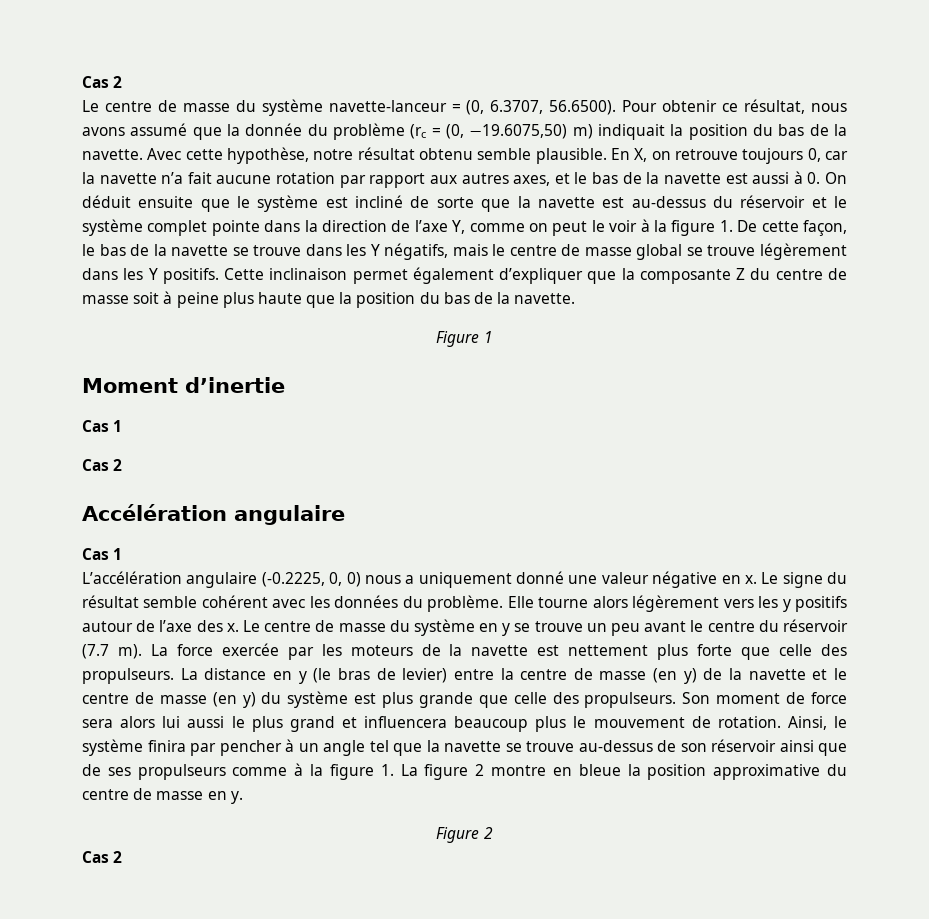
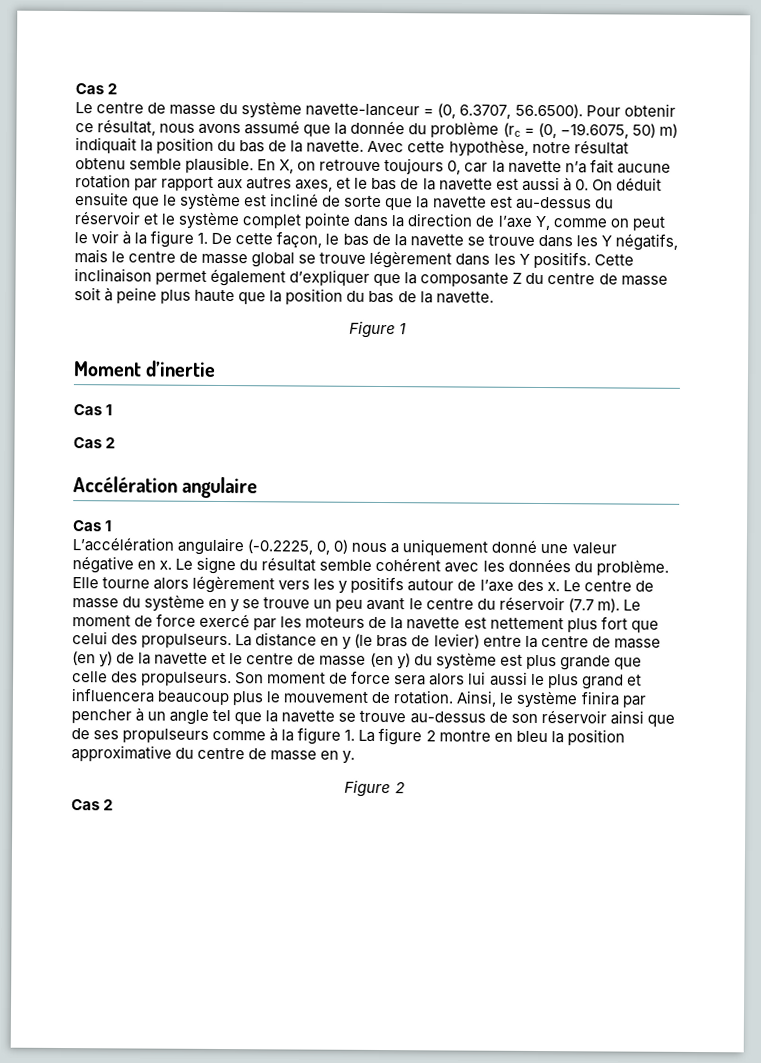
- Le centre de masse du système navette-lanceur = (0, 6.3707, 56.6500). Pour obtenir ce résultat, nous avons assumé que la donnée du problème (rc = (0, −19.6075,50) m) indiquait la position du bas de la navette.
+ Le centre de masse du système navette-lanceur = (0, 6.3707, 56.6500). Pour obtenir ce résultat, nous avons assumé que la donnée du problème (rc = (0, −19.6075, 50) m) indiquait la position du bas de la navette.
- La force exercée par les moteurs de la navette est nettement plus forte que celle des propulseurs.
+ Le moment de force exercé par les moteurs de la navette est nettement plus fort que celui des propulseurs.
- Ainsi, le système finira par pencher à un angle tel que la navette se trouve au-dessus de son réservoir ainsi que de ses propulseurs comme à la figure 1. La figure 2 montre en bleue la position approximative du centre de masse en y.
+ Ainsi, le système finira par pencher à un angle tel que la navette se trouve au-dessus de son réservoir ainsi que de ses propulseurs comme à la figure 1. La figure 2 montre en bleu la position approximative du centre de masse en y.

